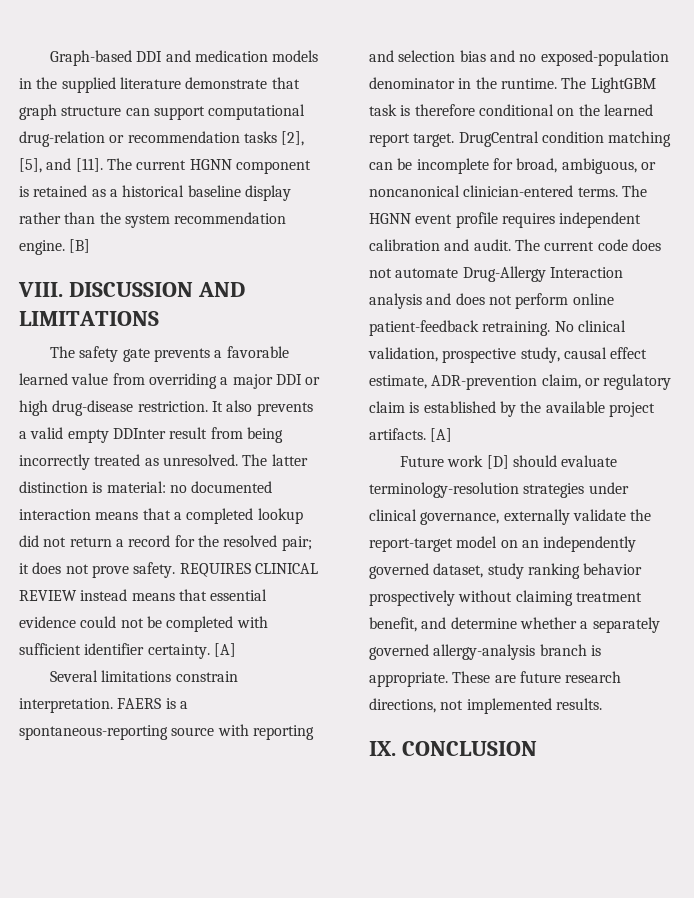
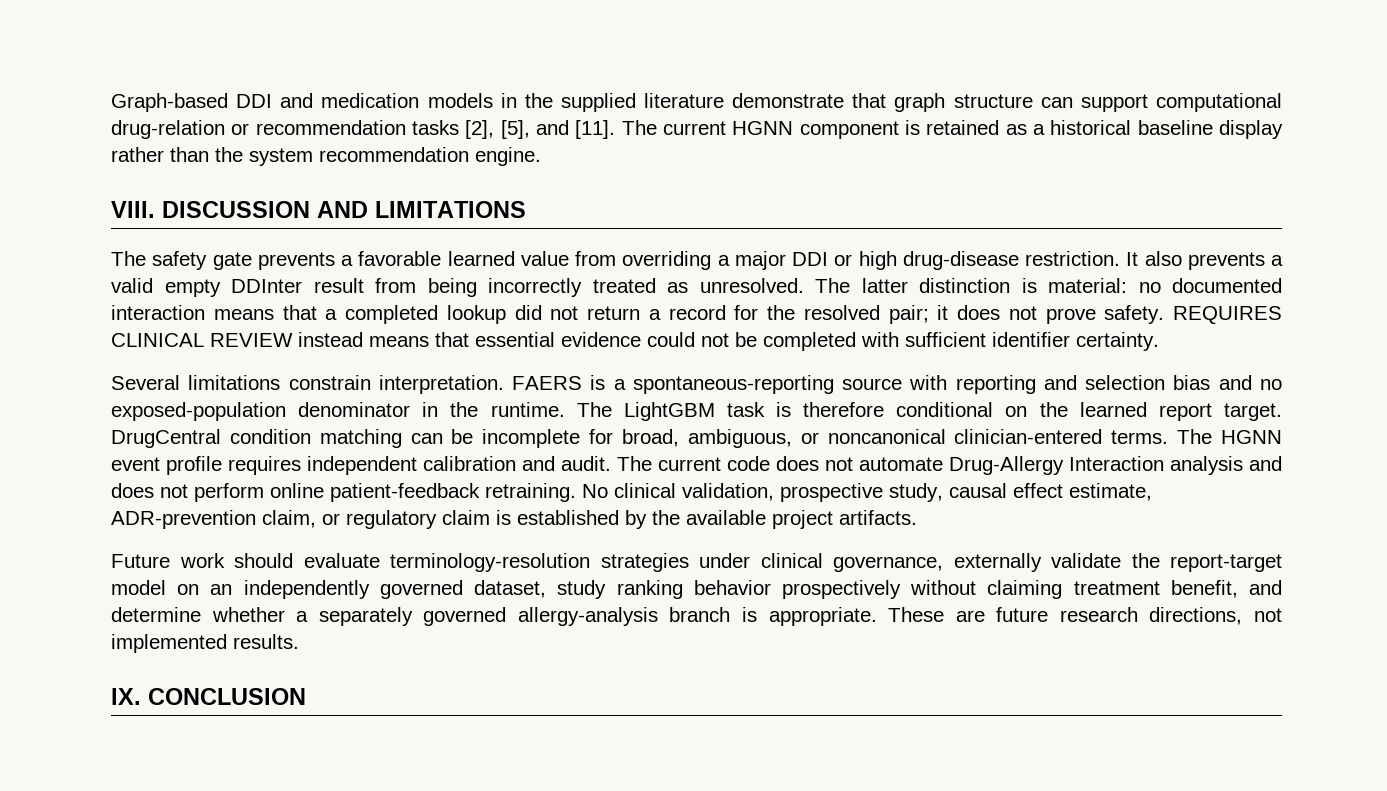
- [B]
- REQUIRES CLINICAL REVIEW instead means that essential evidence could not be completed with sufficient identifier certainty. [A]
+ REQUIRES CLINICAL REVIEW instead means that essential evidence could not be completed with sufficient identifier certainty.
- No clinical validation, prospective study, causal effect estimate, ADR-prevention claim, or regulatory claim is established by the available project artifacts. [A]
+ No clinical validation, prospective study, causal effect estimate, ADR-prevention claim, or regulatory claim is established by the available project artifacts.
- Future work [D] should evaluate terminology-resolution strategies under clinical governance, externally validate the report-target model on an independently governed dataset, study ranking behavior prospectively without claiming treatment benefit, and determine whether a separately governed allergy-analysis branch is appropriate.
+ Future work should evaluate terminology-resolution strategies under clinical governance, externally validate the report-target model on an independently governed dataset, study ranking behavior prospectively without claiming treatment benefit, and determine whether a separately governed allergy-analysis branch is appropriate.

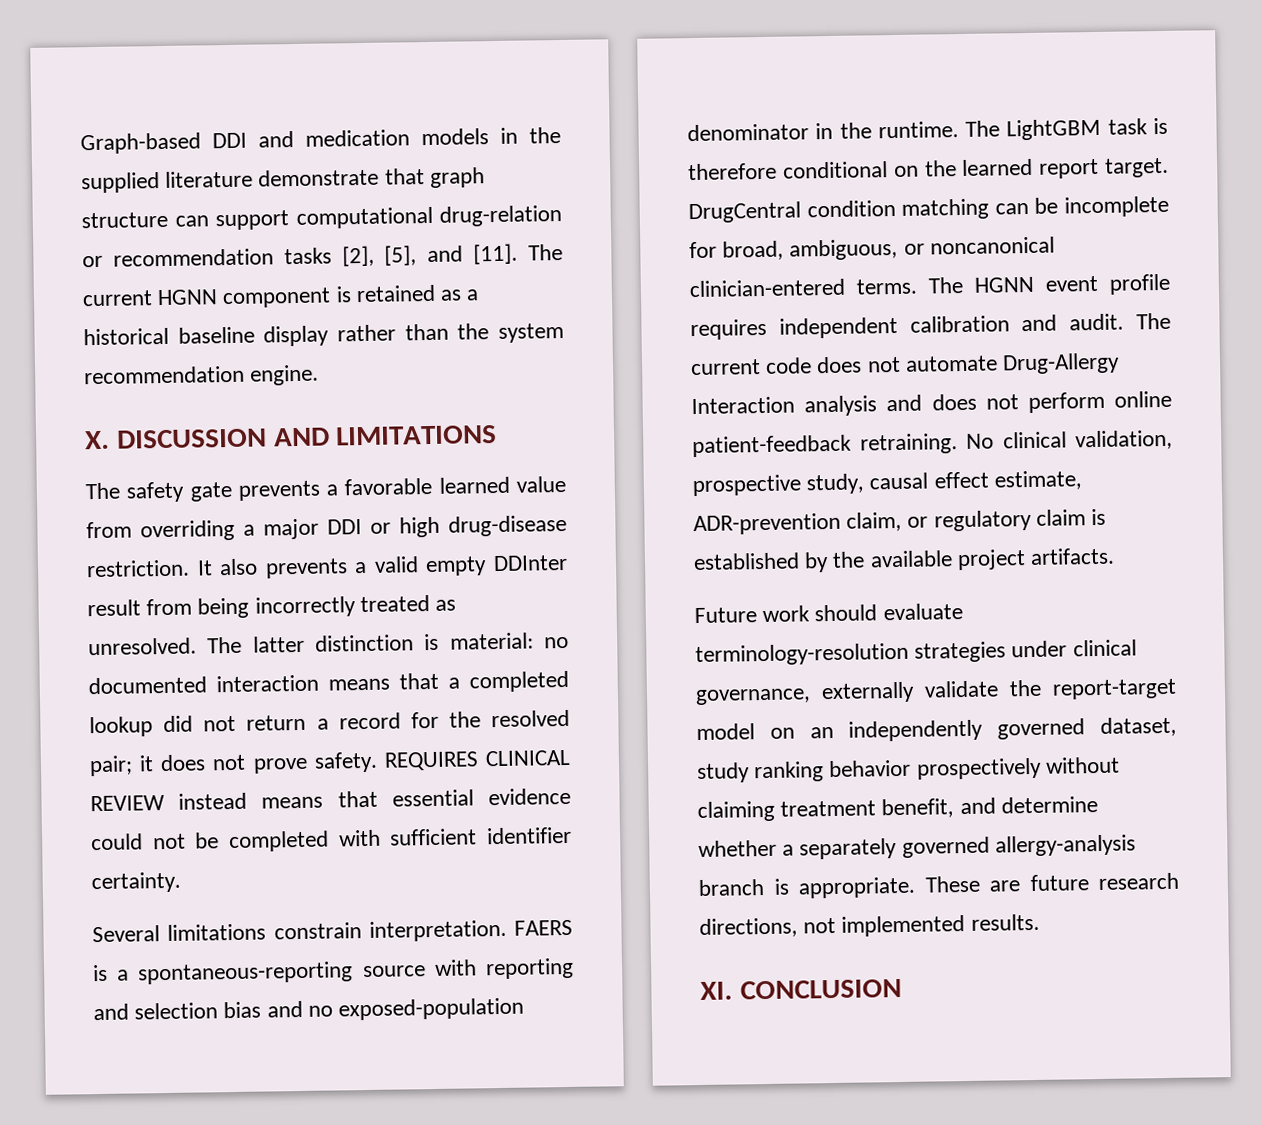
- VIII. DISCUSSION AND LIMITATIONS
+ X. DISCUSSION AND LIMITATIONS
- IX. CONCLUSION
+ XI. CONCLUSION

